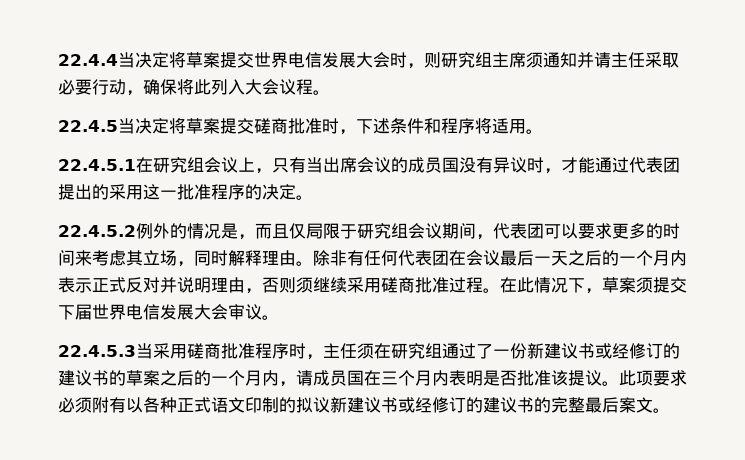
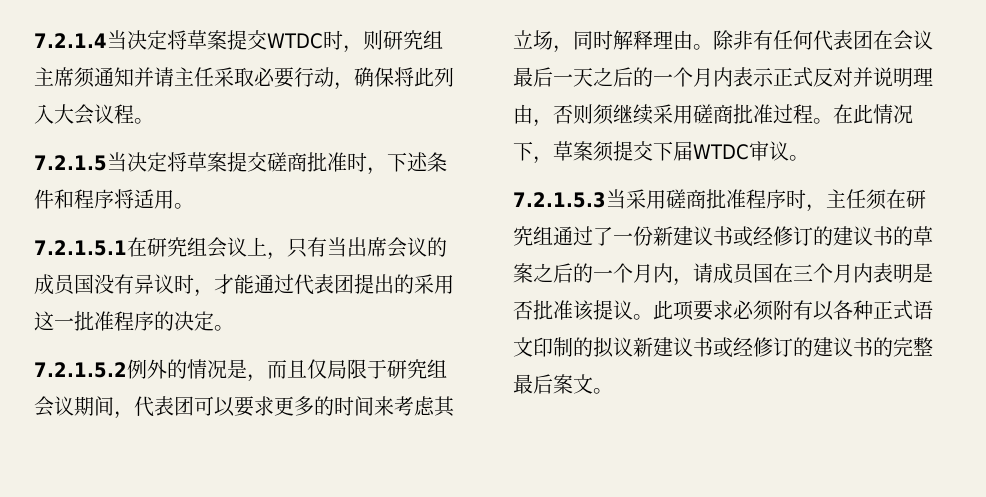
- 22.4.4当决定将草案提交世界电信发展大会时，则研究组主席须通知并请主任采取必要行动，确保将此列入大会议程。
+ 7.2.1.4当决定将草案提交WTDC时，则研究组主席须通知并请主任采取必要行动，确保将此列入大会议程。
- 22.4.5当决定将草案提交磋商批准时，下述条件和程序将适用。
+ 7.2.1.5当决定将草案提交磋商批准时，下述条件和程序将适用。
- 22.4.5.1在研究组会议上，只有当出席会议的成员国没有异议时，才能通过代表团提出的采用这一批准程序的决定。
+ 7.2.1.5.1在研究组会议上，只有当出席会议的成员国没有异议时，才能通过代表团提出的采用这一批准程序的决定。
- 22.4.5.2例外的情况是，而且仅局限于研究组会议期间，代表团可以要求更多的时间来考虑其立场，同时解释理由。
+ 7.2.1.5.2例外的情况是，而且仅局限于研究组会议期间，代表团可以要求更多的时间来考虑其立场，同时解释理由。
- 在此情况下，草案须提交下届世界电信发展大会审议。
+ 在此情况下，草案须提交下届WTDC审议。
- 22.4.5.3当采用磋商批准程序时，主任须在研究组通过了一份新建议书或经修订的建议书的草案之后的一个月内，请成员国在三个月内表明是否批准该提议。
+ 7.2.1.5.3当采用磋商批准程序时，主任须在研究组通过了一份新建议书或经修订的建议书的草案之后的一个月内，请成员国在三个月内表明是否批准该提议。

